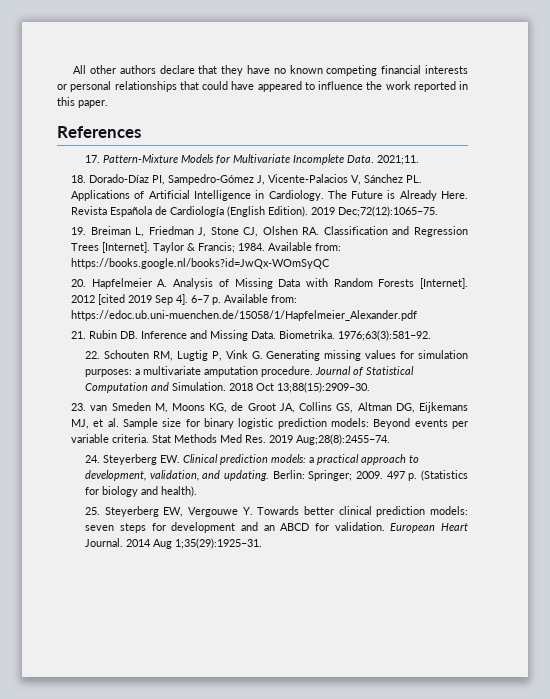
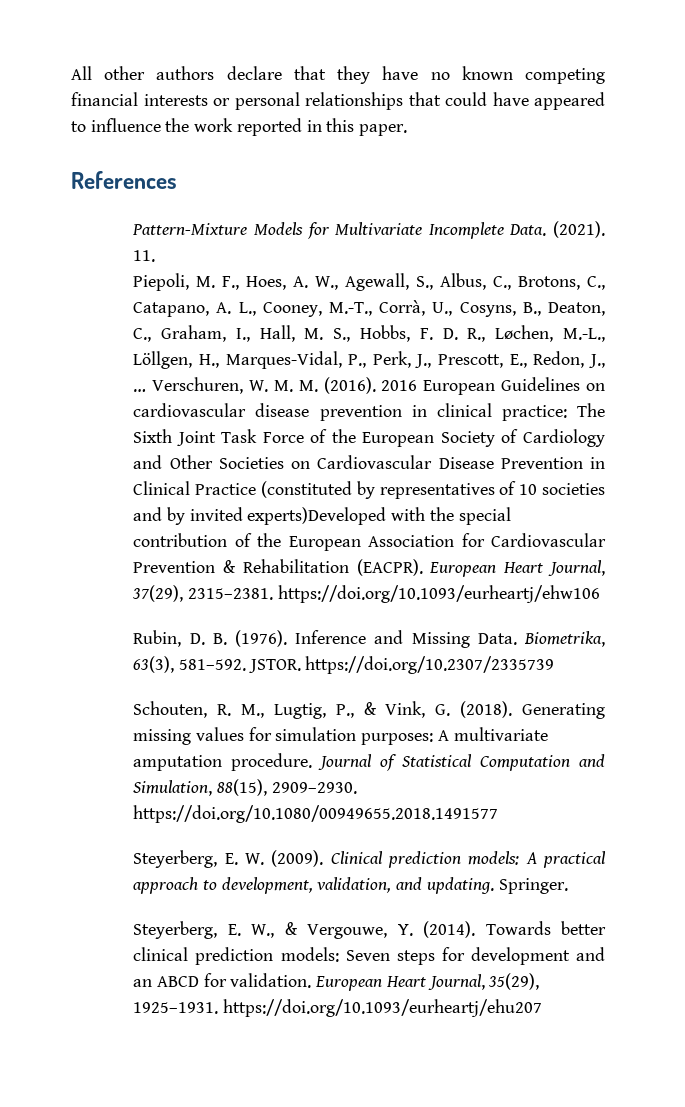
- 17. Pattern-Mixture Models for Multivariate Incomplete Data.
+ Pattern-Mixture Models for Multivariate Incomplete Data.
- 2021;11.
- 18. Dorado-Díaz PI, Sampedro-Gómez J, Vicente-Palacios V, Sánchez PL. Applications of Artificial Intelligence in Cardiology. The Future is Already Here. Revista Española de Cardiología (English Edition). 2019 Dec;72(12):1065–75.
- 19. Breiman L, Friedman J, Stone CJ, Olshen RA. Classification and Regression Trees [Internet]. Taylor & Francis; 1984. Available from: https://books.google.nl/books?id=JwQx-WOmSyQC
- 20. Hapfelmeier A. Analysis of Missing Data with Random Forests [Internet]. 2012 [cited 2019 Sep 4]. 6–7 p. Available from: https://edoc.ub.uni-muenchen.de/15058/1/Hapfelmeier_Alexander.pdf
- 21. Rubin DB. Inference and Missing Data. Biometrika. 1976;63(3):581–92.
- 22. Schouten RM, Lugtig P, Vink G. Generating missing values for simulation purposes: a multivariate amputation procedure.
+ (2021). 11.
+ Piepoli, M. F., Hoes, A. W., Agewall, S., Albus, C., Brotons, C., Catapano, A. L., Cooney, M.-T., Corrà, U., Cosyns, B., Deaton, C., Graham, I., Hall, M. S., Hobbs, F. D. R., Løchen, M.-L., Löllgen, H., Marques-Vidal, P., Perk, J., Prescott, E., Redon, J., … Verschuren, W. M. M. (2016). 2016 European Guidelines on cardiovascular disease prevention in clinical practice: The Sixth Joint Task Force of the European Society of Cardiology and Other Societies on Cardiovascular Disease Prevention in Clinical Practice (constituted by representatives of 10 societies and by invited experts)Developed with the special contribution of the European Association for Cardiovascular Prevention & Rehabilitation (EACPR). European Heart Journal, 37(29), 2315–2381. https://doi.org/10.1093/eurheartj/ehw106
+ Rubin, D. B. (1976). Inference and Missing Data. Biometrika, 63(3), 581–592. JSTOR. https://doi.org/10.2307/2335739
+ Schouten, R. M., Lugtig, P., & Vink, G. (2018). Generating missing values for simulation purposes: A multivariate amputation procedure.
- Journal of Statistical Computation and Simulation. 2018 Oct 13;88(15):2909–30.
- 23. van Smeden M, Moons KG, de Groot JA, Collins GS, Altman DG, Eijkemans MJ, et al. Sample size for binary logistic prediction models: Beyond events per variable criteria. Stat Methods Med Res. 2019 Aug;28(8):2455–74.
- 24. Steyerberg EW. Clinical prediction models: a practical approach to development, validation, and updating.
+ Journal of Statistical Computation and Simulation, 88(15), 2909–2930. https://doi.org/10.1080/00949655.2018.1491577
+ Steyerberg, E. W. (2009). Clinical prediction models: A practical approach to development, validation, and updating.
- Berlin: Springer; 2009. 497 p. (Statistics for biology and health).
- 25. Steyerberg EW, Vergouwe Y. Towards better clinical prediction models: seven steps for development and an ABCD for validation.
+ Springer.
+ Steyerberg, E. W., & Vergouwe, Y. (2014). Towards better clinical prediction models: Seven steps for development and an ABCD for validation.
- European Heart Journal. 2014 Aug 1;35(29):1925–31.
+ European Heart Journal, 35(29), 1925–1931. https://doi.org/10.1093/eurheartj/ehu207

